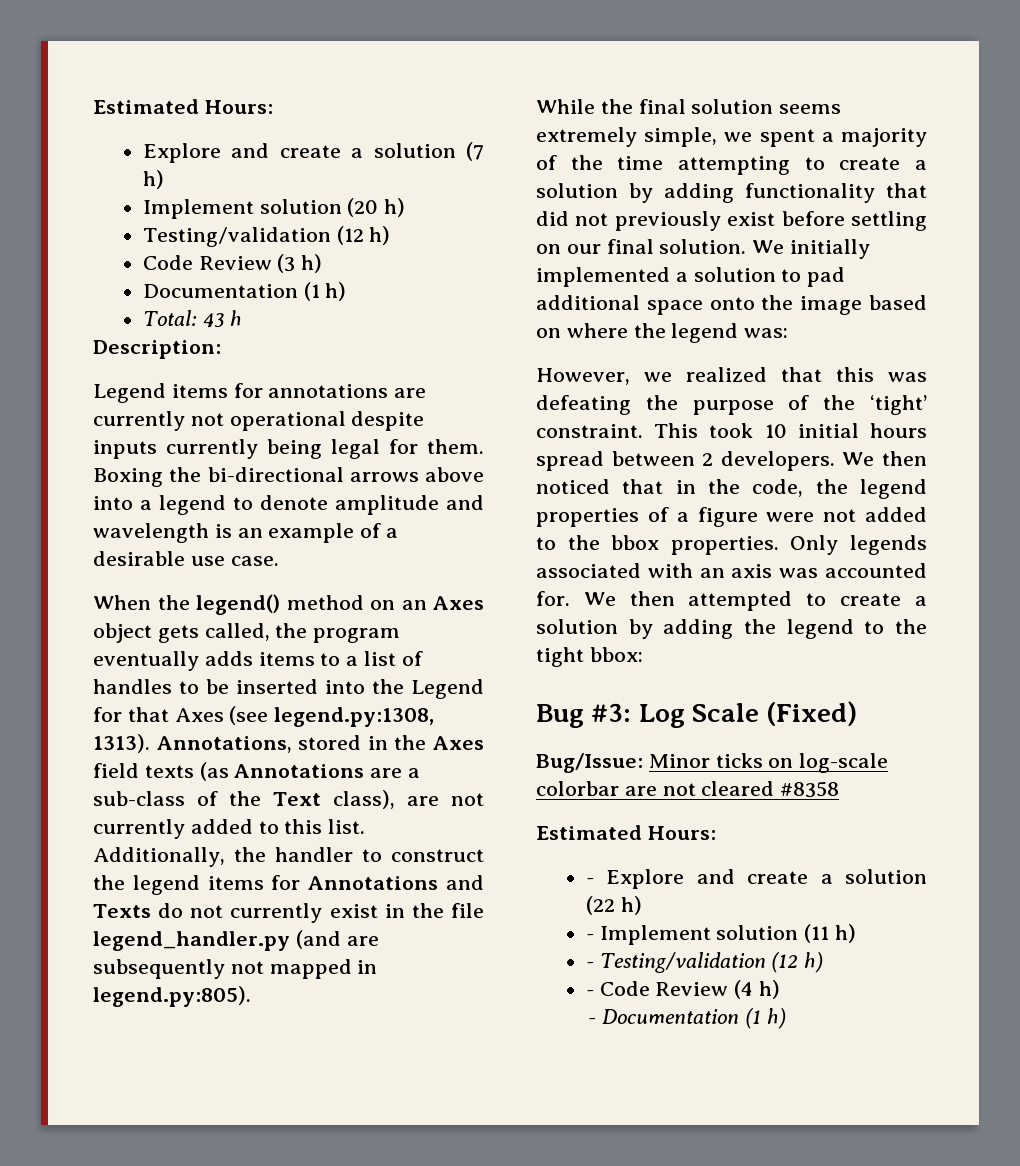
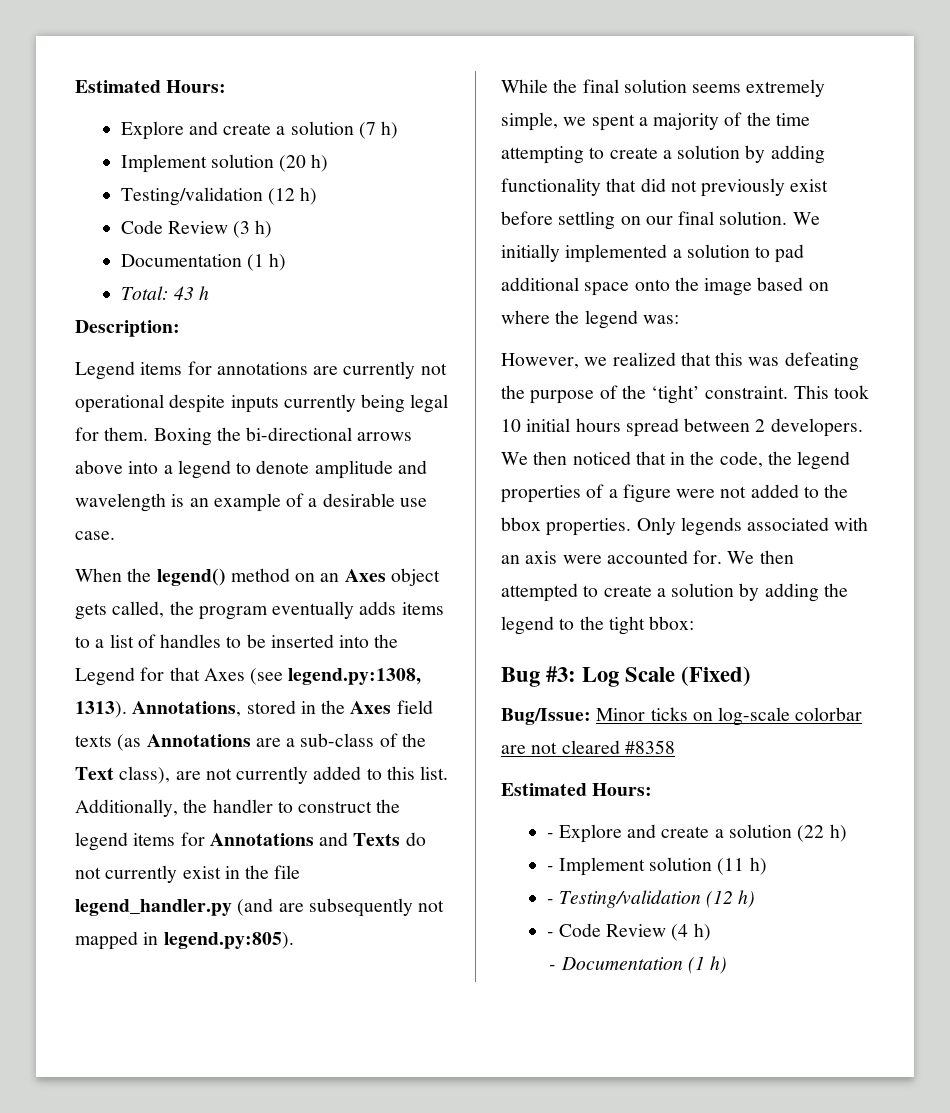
- Only legends associated with an axis was accounted for.
+ Only legends associated with an axis were accounted for.

